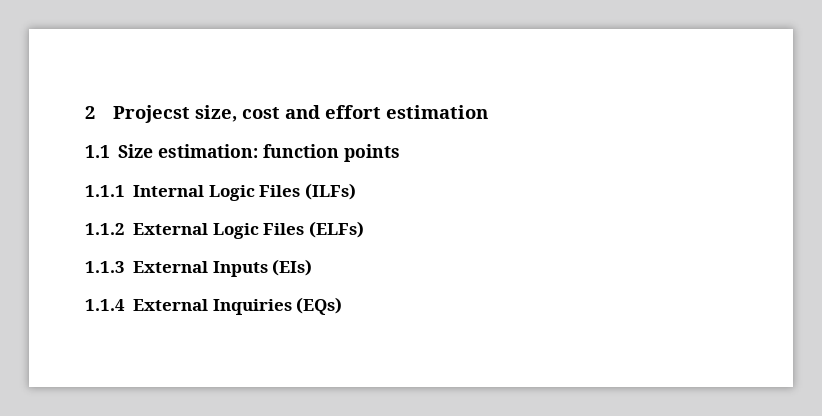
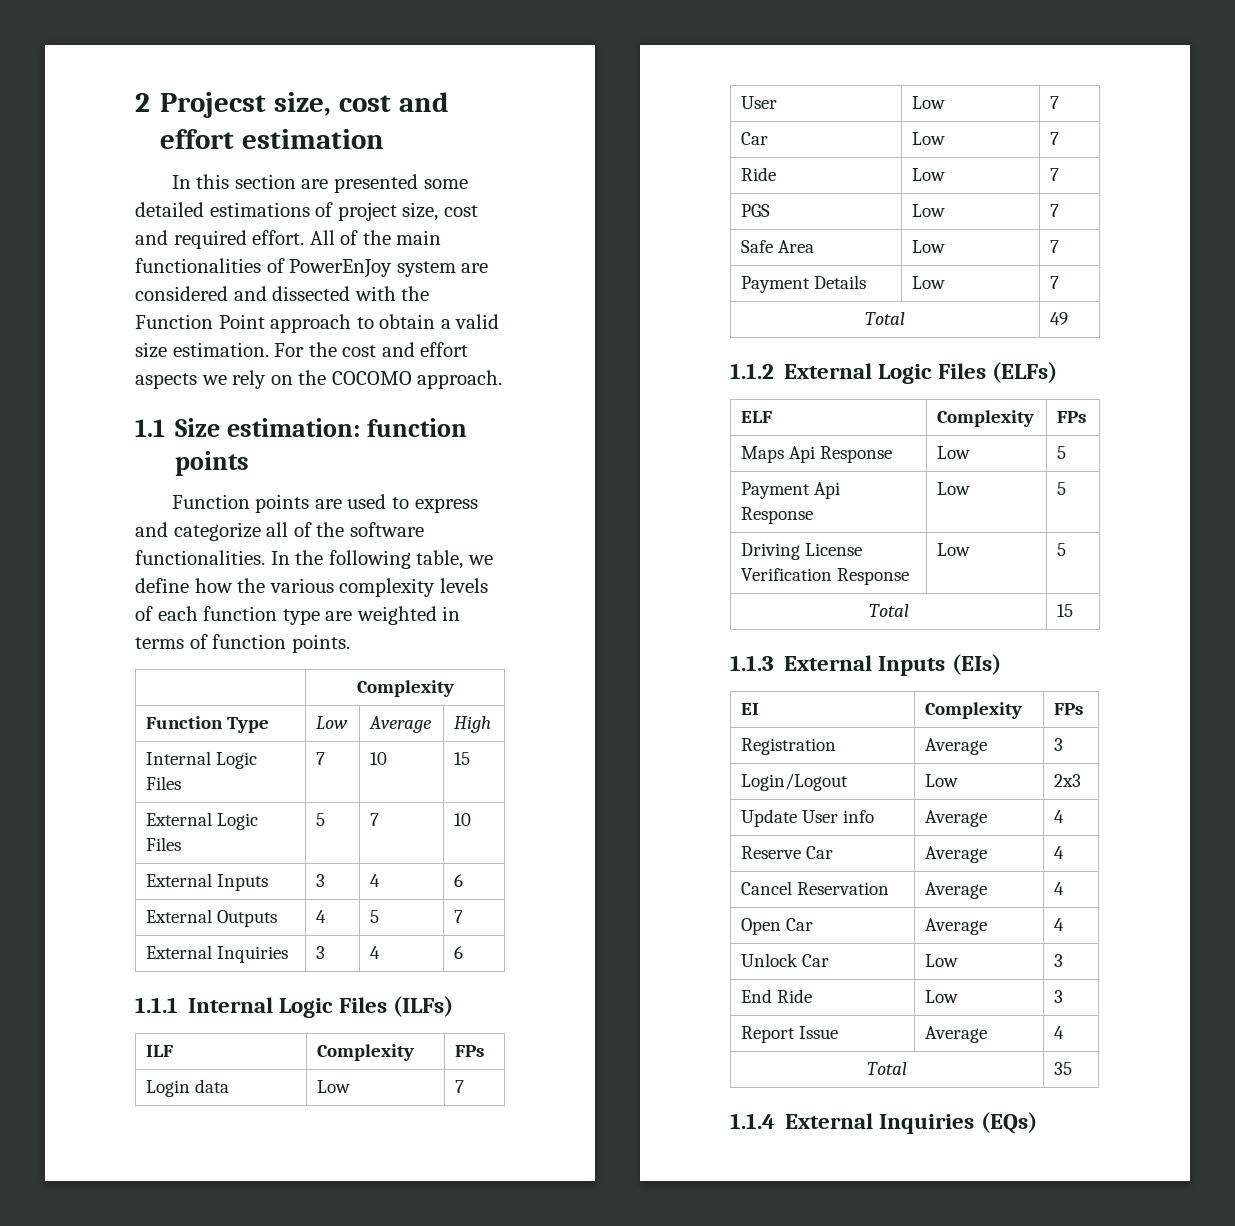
+ In this section are presented some detailed estimations of project size, cost and required effort. All of the main functionalities of PowerEnJoy system are considered and dissected with the Function Point approach to obtain a valid size estimation. For the cost and effort aspects we rely on the COCOMO approach.
+ Function points are used to express and categorize all of the software functionalities. In the following table, we define how the various complexity levels of each function type are weighted in terms of function points.
+ | Complexity
+ Function Type | Low | Average | High
+ Internal Logic Files | 7 | 10 | 15
+ External Logic Files | 5 | 7 | 10
+ External Inputs | 3 | 4 | 6
+ External Outputs | 4 | 5 | 7
+ External Inquiries | 3 | 4 | 6
+ ILF | Complexity | FPs
+ Login data | Low | 7
+ User | Low | 7
+ Car | Low | 7
+ Ride | Low | 7
+ PGS | Low | 7
+ Safe Area | Low | 7
+ Payment Details | Low | 7
+ Total | 49
+ ELF | Complexity | FPs
+ Maps Api Response | Low | 5
+ Payment Api Response | Low | 5
+ Driving License Verification Response | Low | 5
+ Total | 15
  1.1.3 External Inputs (EIs)
+ EI | Complexity | FPs
+ Registration | Average | 3
+ Login/Logout | Low | 2x3
+ Update User info | Average | 4
+ Reserve Car | Average | 4
+ Cancel Reservation | Average | 4
+ Open Car | Average | 4
+ Unlock Car | Low | 3
+ End Ride | Low | 3
+ Report Issue | Average | 4
+ Total | 35

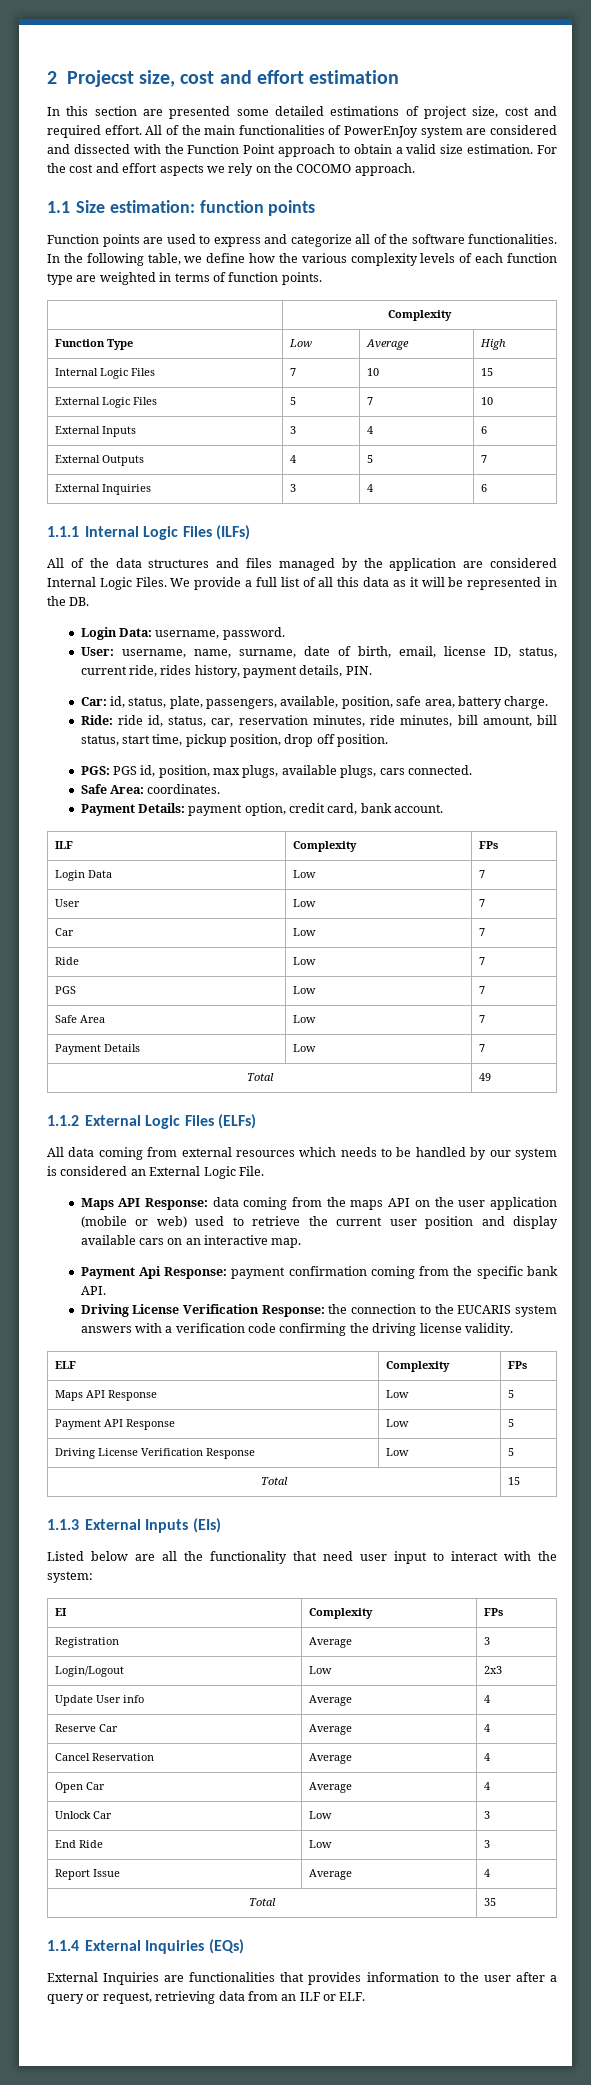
+ All of the data structures and files managed by the application are considered Internal Logic Files. We provide a full list of all this data as it will be represented in the DB.
+ Login Data: username, password.
+ User: username, name, surname, date of birth, email, license ID, status, current ride, rides history, payment details, PIN.
+ Car: id, status, plate, passengers, available, position, safe area, battery charge.
+ Ride: ride id, status, car, reservation minutes, ride minutes, bill amount, bill status, start time, pickup position, drop off position.
+ PGS: PGS id, position, max plugs, available plugs, cars connected.
+ Safe Area: coordinates.
+ Payment Details: payment option, credit card, bank account.
- Login data | Low | 7
+ Login Data | Low | 7
+ All data coming from external resources which needs to be handled by our system is considered an External Logic File.
+ Maps API Response: data coming from the maps API on the user application (mobile or web) used to retrieve the current user position and display available cars on an interactive map.
+ Payment Api Response: payment confirmation coming from the specific bank API.
+ Driving License Verification Response: the connection to the EUCARIS system answers with a verification code confirming the driving license validity.
- Maps Api Response | Low | 5
+ Maps API Response | Low | 5
- Payment Api Response | Low | 5
+ Payment API Response | Low | 5
+ Listed below are all the functionality that need user input to interact with the system:
+ External Inquiries are functionalities that provides information to the user after a query or request, retrieving data from an ILF or ELF.

